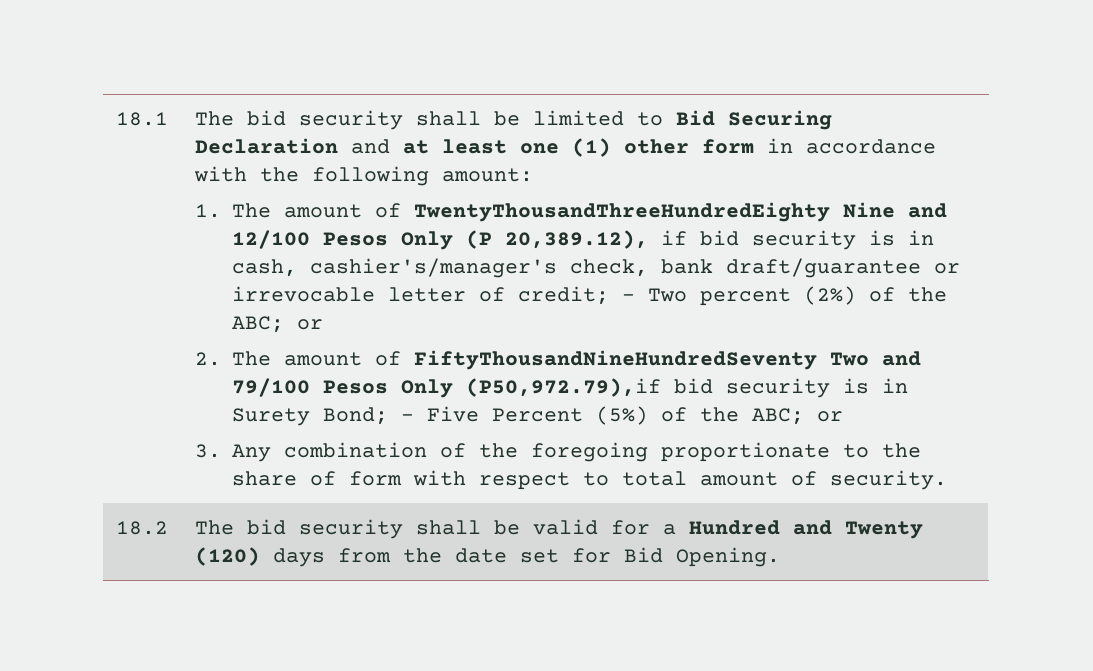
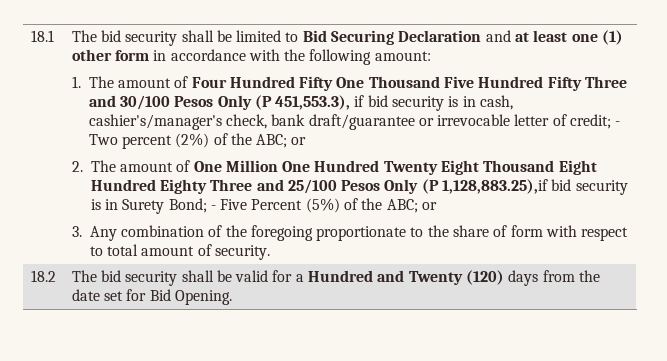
- 1. The amount of TwentyThousandThreeHundredEighty Nine and 12/100 Pesos Only (P 20,389.12), if bid security is in cash, cashier's/manager's check, bank draft/guarantee or irrevocable letter of credit; - Two percent (2%) of the ABC; or
+ 1. The amount of Four Hundred Fifty One Thousand Five Hundred Fifty Three and 30/100 Pesos Only (P 451,553.3), if bid security is in cash, cashier's/manager's check, bank draft/guarantee or irrevocable letter of credit; - Two percent (2%) of the ABC; or
- 2. The amount of FiftyThousandNineHundredSeventy Two and 79/100 Pesos Only (P50,972.79),if bid security is in Surety Bond; - Five Percent (5%) of the ABC; or
+ 2. The amount of One Million One Hundred Twenty Eight Thousand Eight Hundred Eighty Three and 25/100 Pesos Only (P 1,128,883.25),if bid security is in Surety Bond; - Five Percent (5%) of the ABC; or

